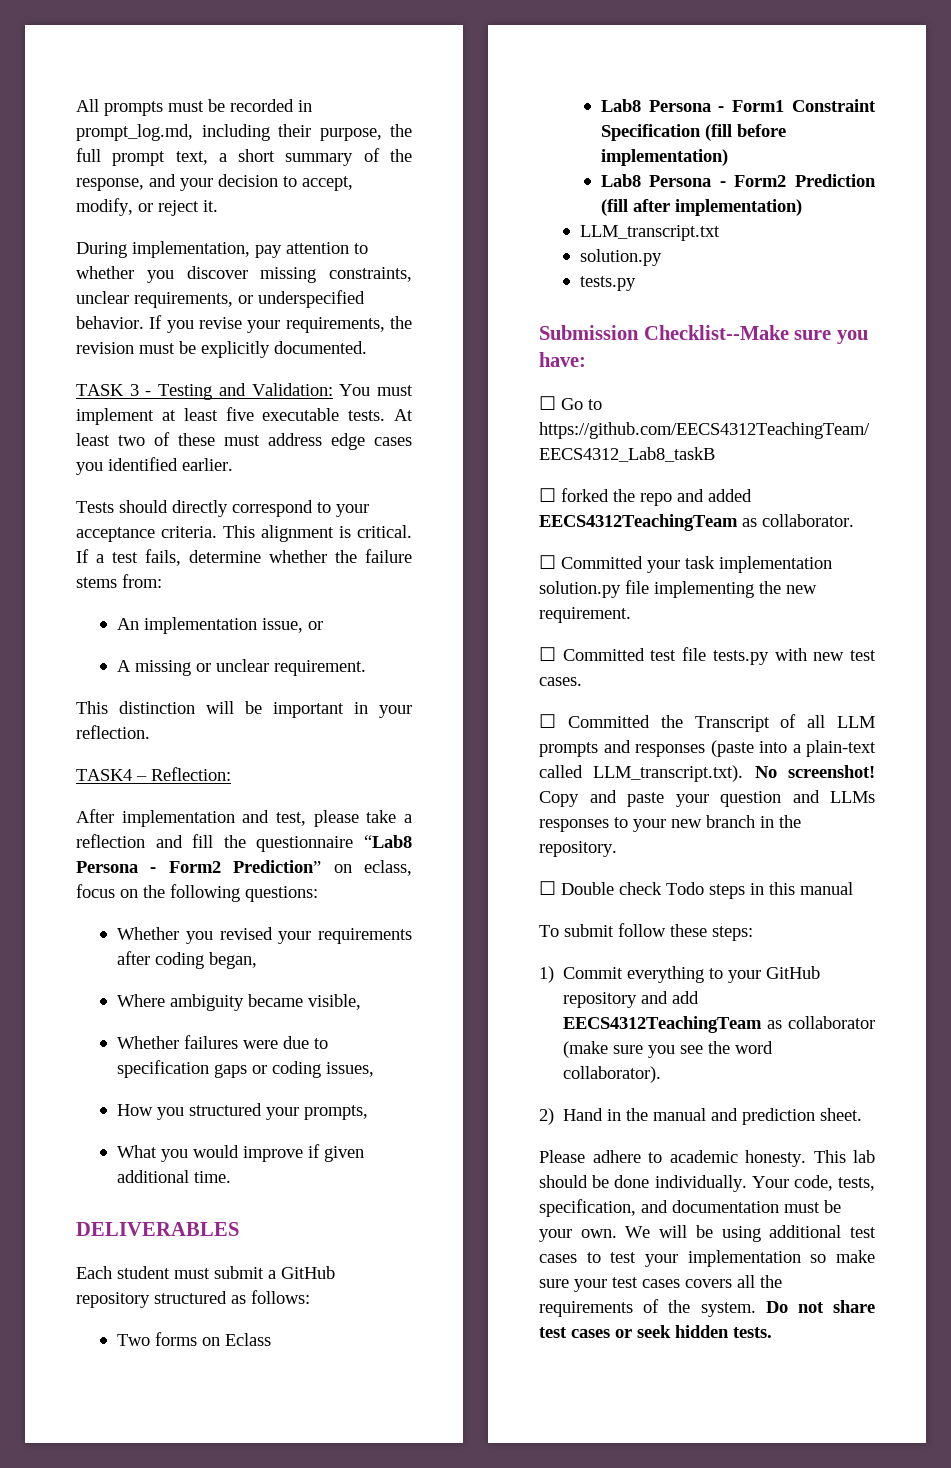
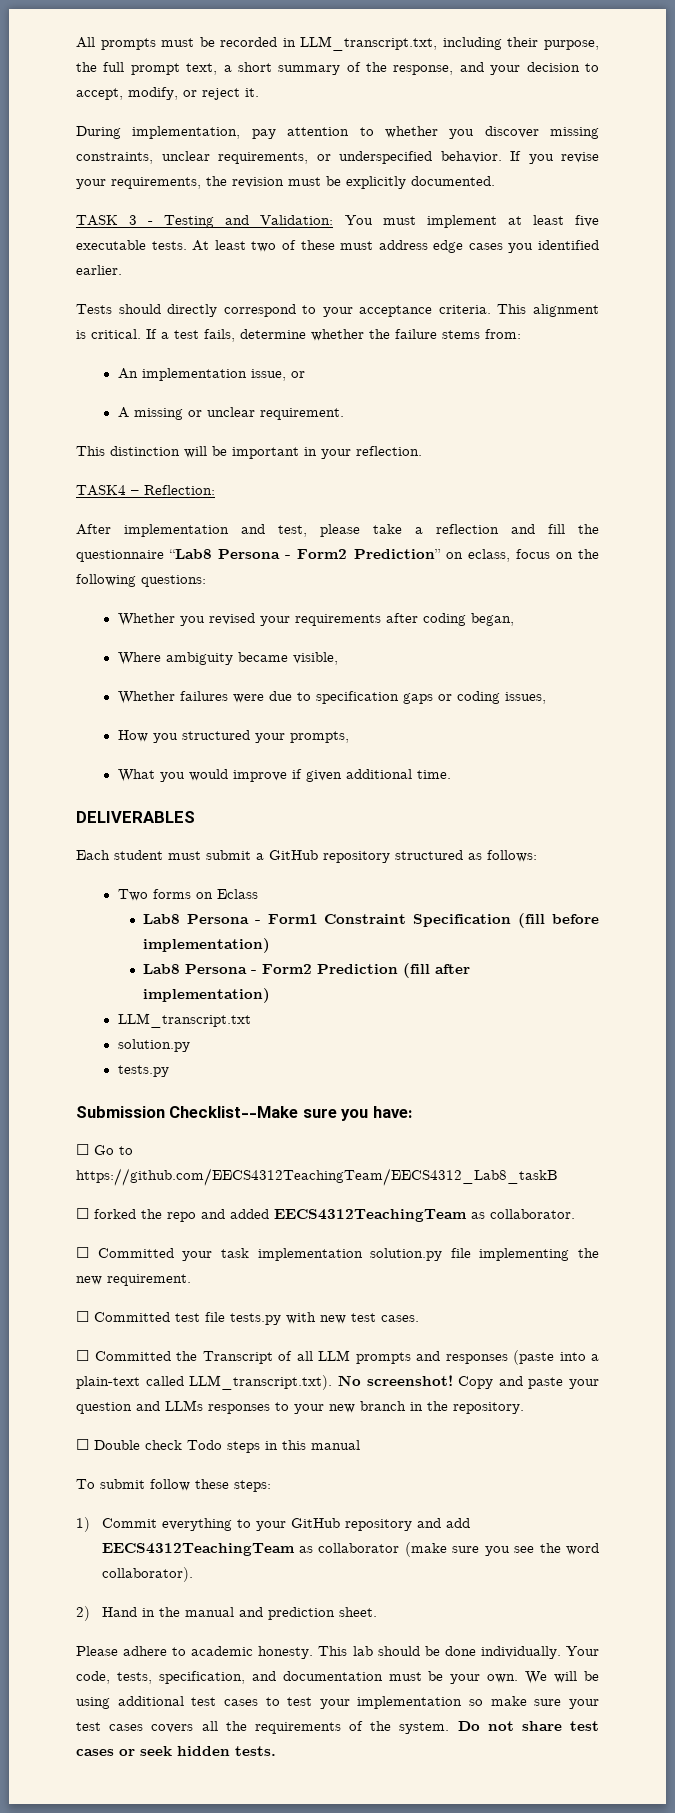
- All prompts must be recorded in prompt_log.md, including their purpose, the full prompt text, a short summary of the response, and your decision to accept, modify, or reject it.
+ All prompts must be recorded in LLM_transcript.txt, including their purpose, the full prompt text, a short summary of the response, and your decision to accept, modify, or reject it.

